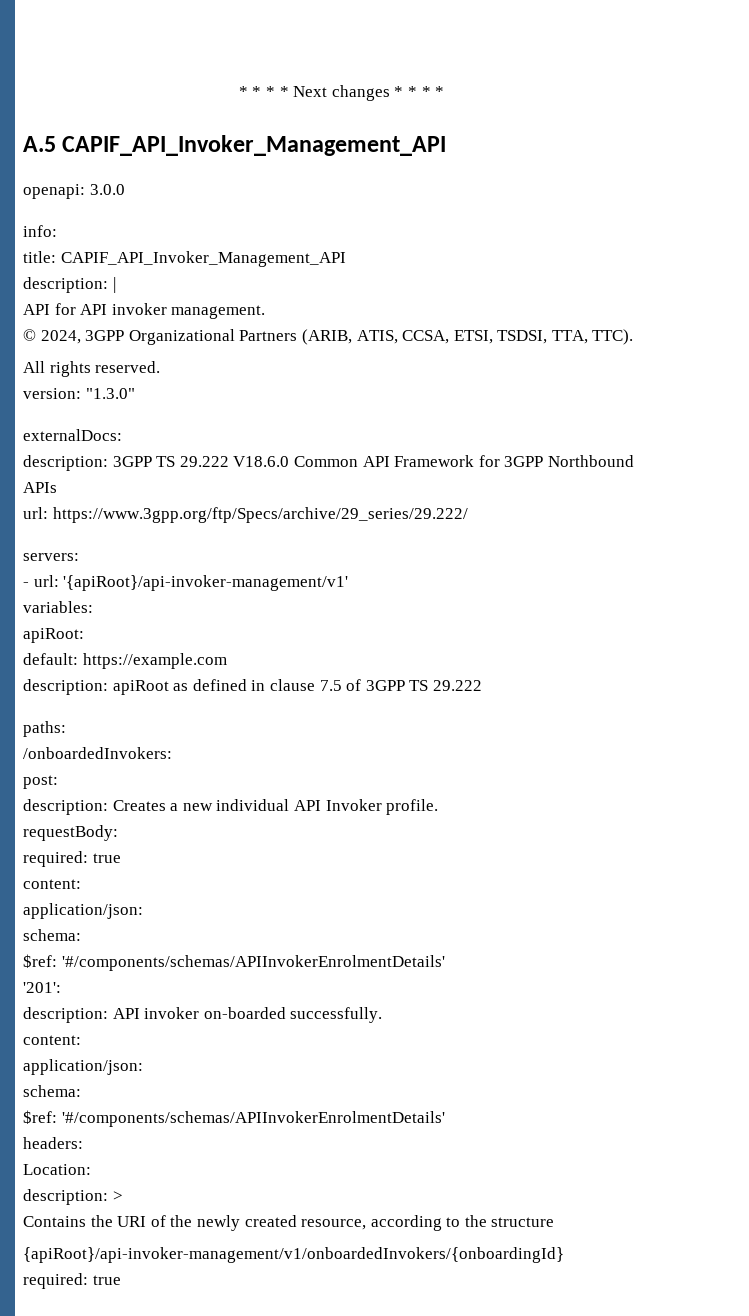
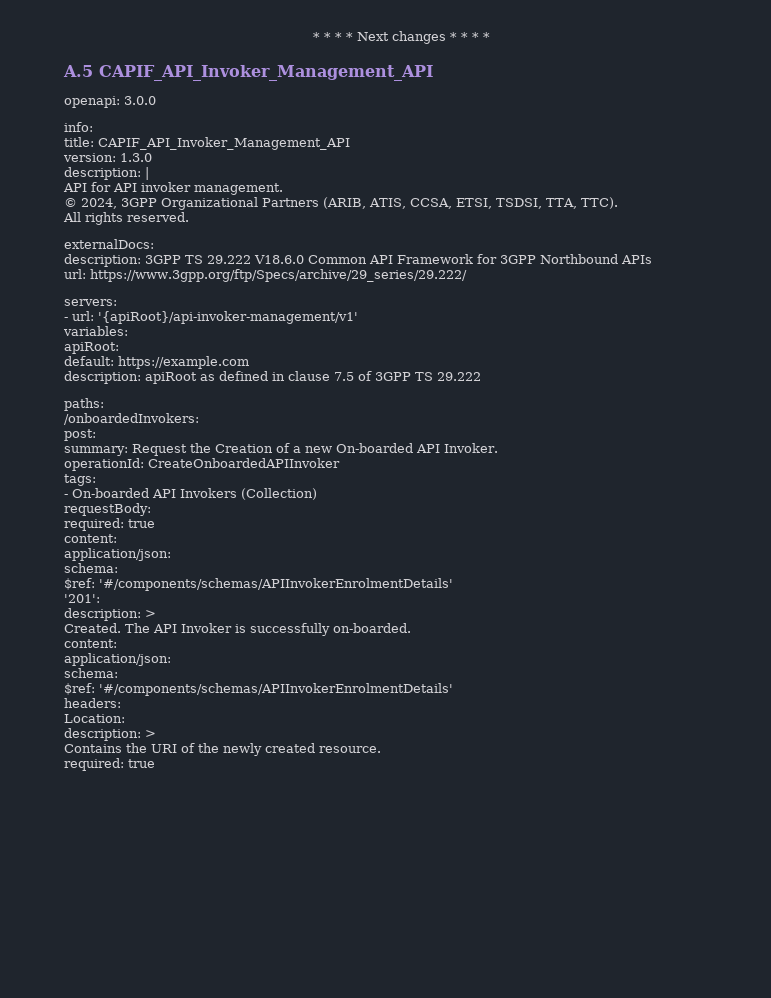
+ version: 1.3.0
- version: "1.3.0"
- description: Creates a new individual API Invoker profile.
+ summary: Request the Creation of a new On-boarded API Invoker.
+ operationId: CreateOnboardedAPIInvoker
+ tags:
+ - On-boarded API Invokers (Collection)
  '201':
- description: API invoker on-boarded successfully.
+ description: >
+ Created. The API Invoker is successfully on-boarded.
- Contains the URI of the newly created resource, according to the structure
- {apiRoot}/api-invoker-management/v1/onboardedInvokers/{onboardingId}
+ Contains the URI of the newly created resource.

